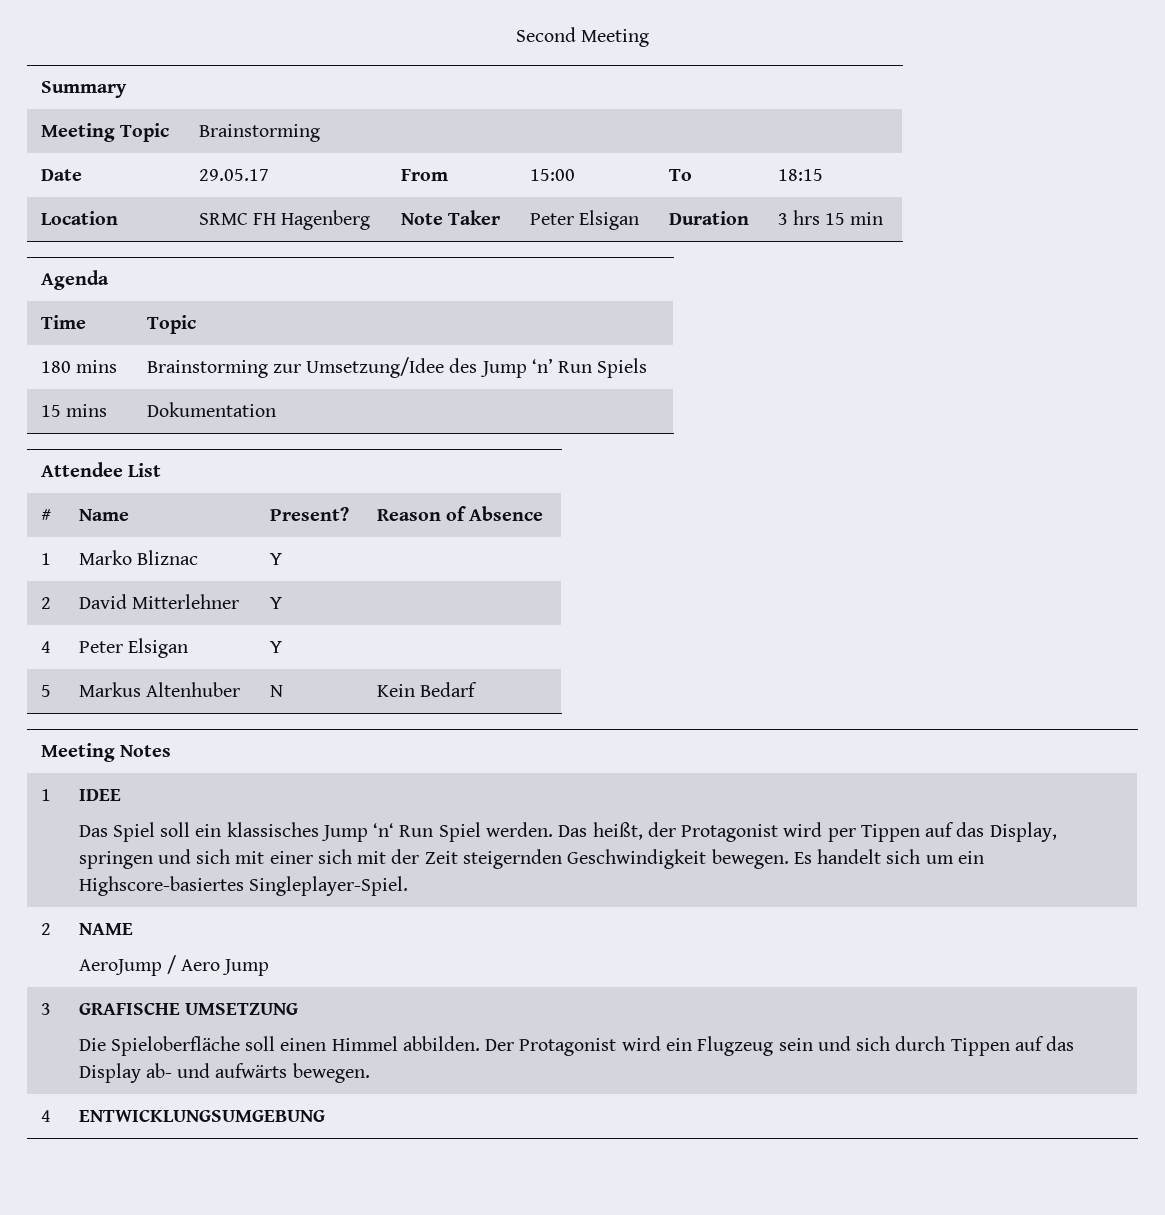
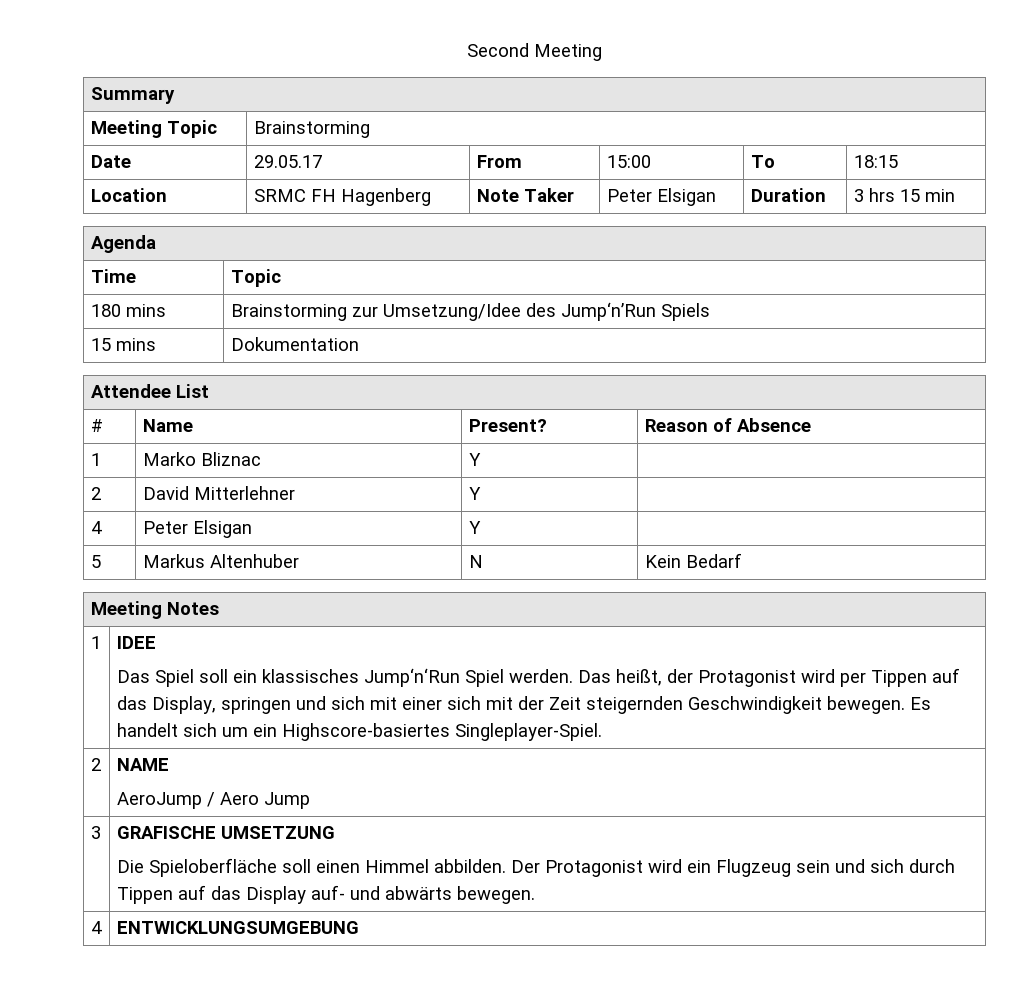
- 180 mins | Brainstorming zur Umsetzung/Idee des Jump ‘n’ Run Spiels
+ 180 mins | Brainstorming zur Umsetzung/Idee des Jump‘n’Run Spiels
- Das Spiel soll ein klassisches Jump ‘n‘ Run Spiel werden.
+ Das Spiel soll ein klassisches Jump‘n‘Run Spiel werden.
  3 | GRAFISCHE UMSETZUNG
- Die Spieloberfläche soll einen Himmel abbilden. Der Protagonist wird ein Flugzeug sein und sich durch Tippen auf das Display ab- und aufwärts bewegen.
+ Die Spieloberfläche soll einen Himmel abbilden. Der Protagonist wird ein Flugzeug sein und sich durch Tippen auf das Display auf- und abwärts bewegen.

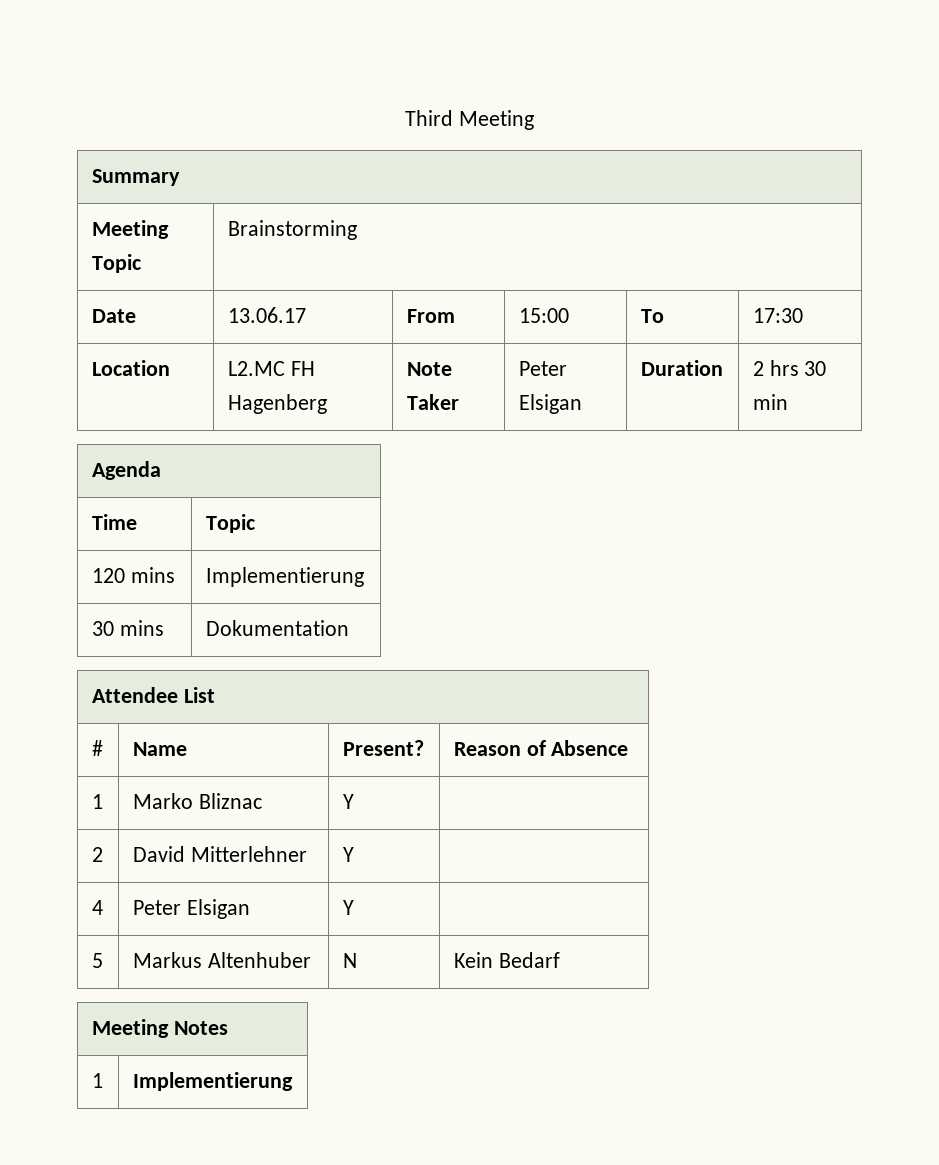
- Second Meeting
+ Third Meeting
- Date | 29.05.17 | From | 15:00 | To | 18:15
+ Date | 13.06.17 | From | 15:00 | To | 17:30
- Location | SRMC FH Hagenberg | Note Taker | Peter Elsigan | Duration | 3 hrs 15 min
+ Location | L2.MC FH Hagenberg | Note Taker | Peter Elsigan | Duration | 2 hrs 30 min
- 180 mins | Brainstorming zur Umsetzung/Idee des Jump‘n’Run Spiels
- 15 mins | Dokumentation
+ 120 mins | Implementierung
+ 30 mins | Dokumentation
- 1 | IDEE
- Das Spiel soll ein klassisches Jump‘n‘Run Spiel werden. Das heißt, der Protagonist wird per Tippen auf das Display, springen und sich mit einer sich mit der Zeit steigernden Geschwindigkeit bewegen. Es handelt sich um ein Highscore-basiertes Singleplayer-Spiel.
- 2 | NAME
- AeroJump / Aero Jump
- 3 | GRAFISCHE UMSETZUNG
- Die Spieloberfläche soll einen Himmel abbilden. Der Protagonist wird ein Flugzeug sein und sich durch Tippen auf das Display auf- und abwärts bewegen.
- 4 | ENTWICKLUNGSUMGEBUNG
+ 1 | Implementierung

